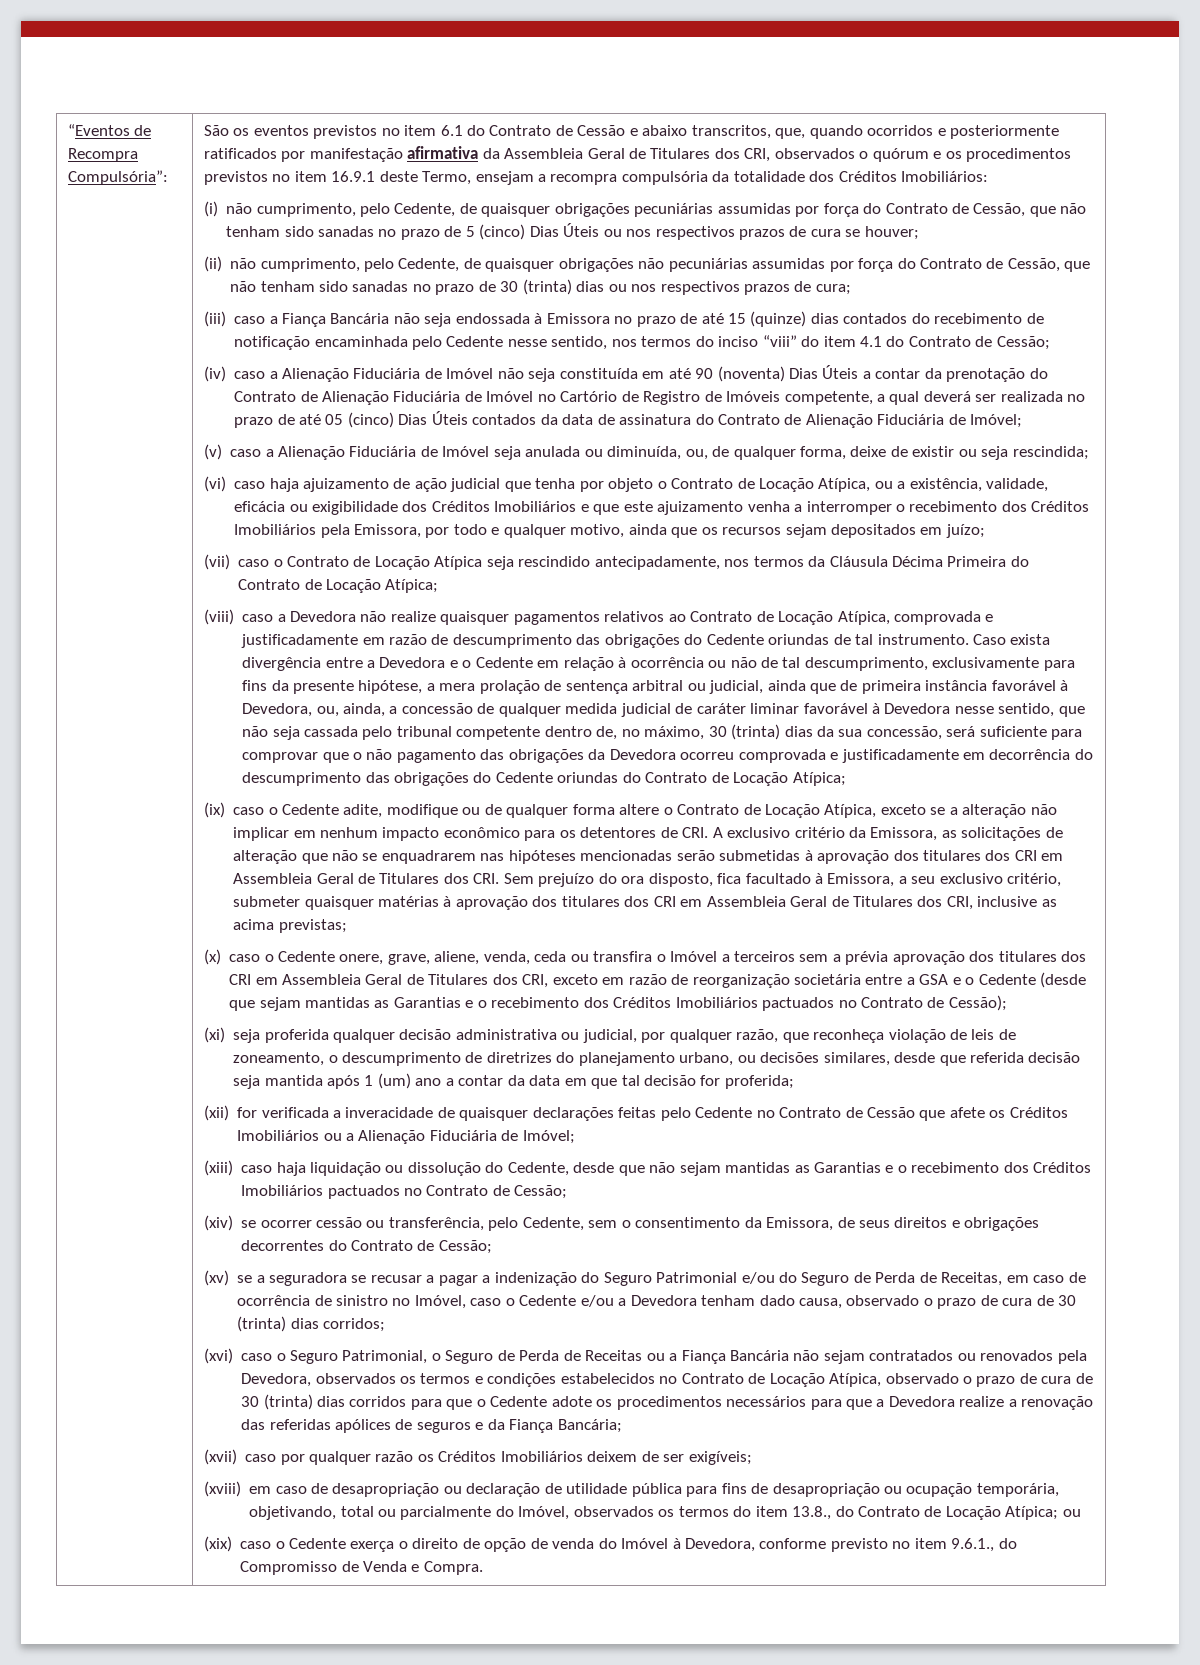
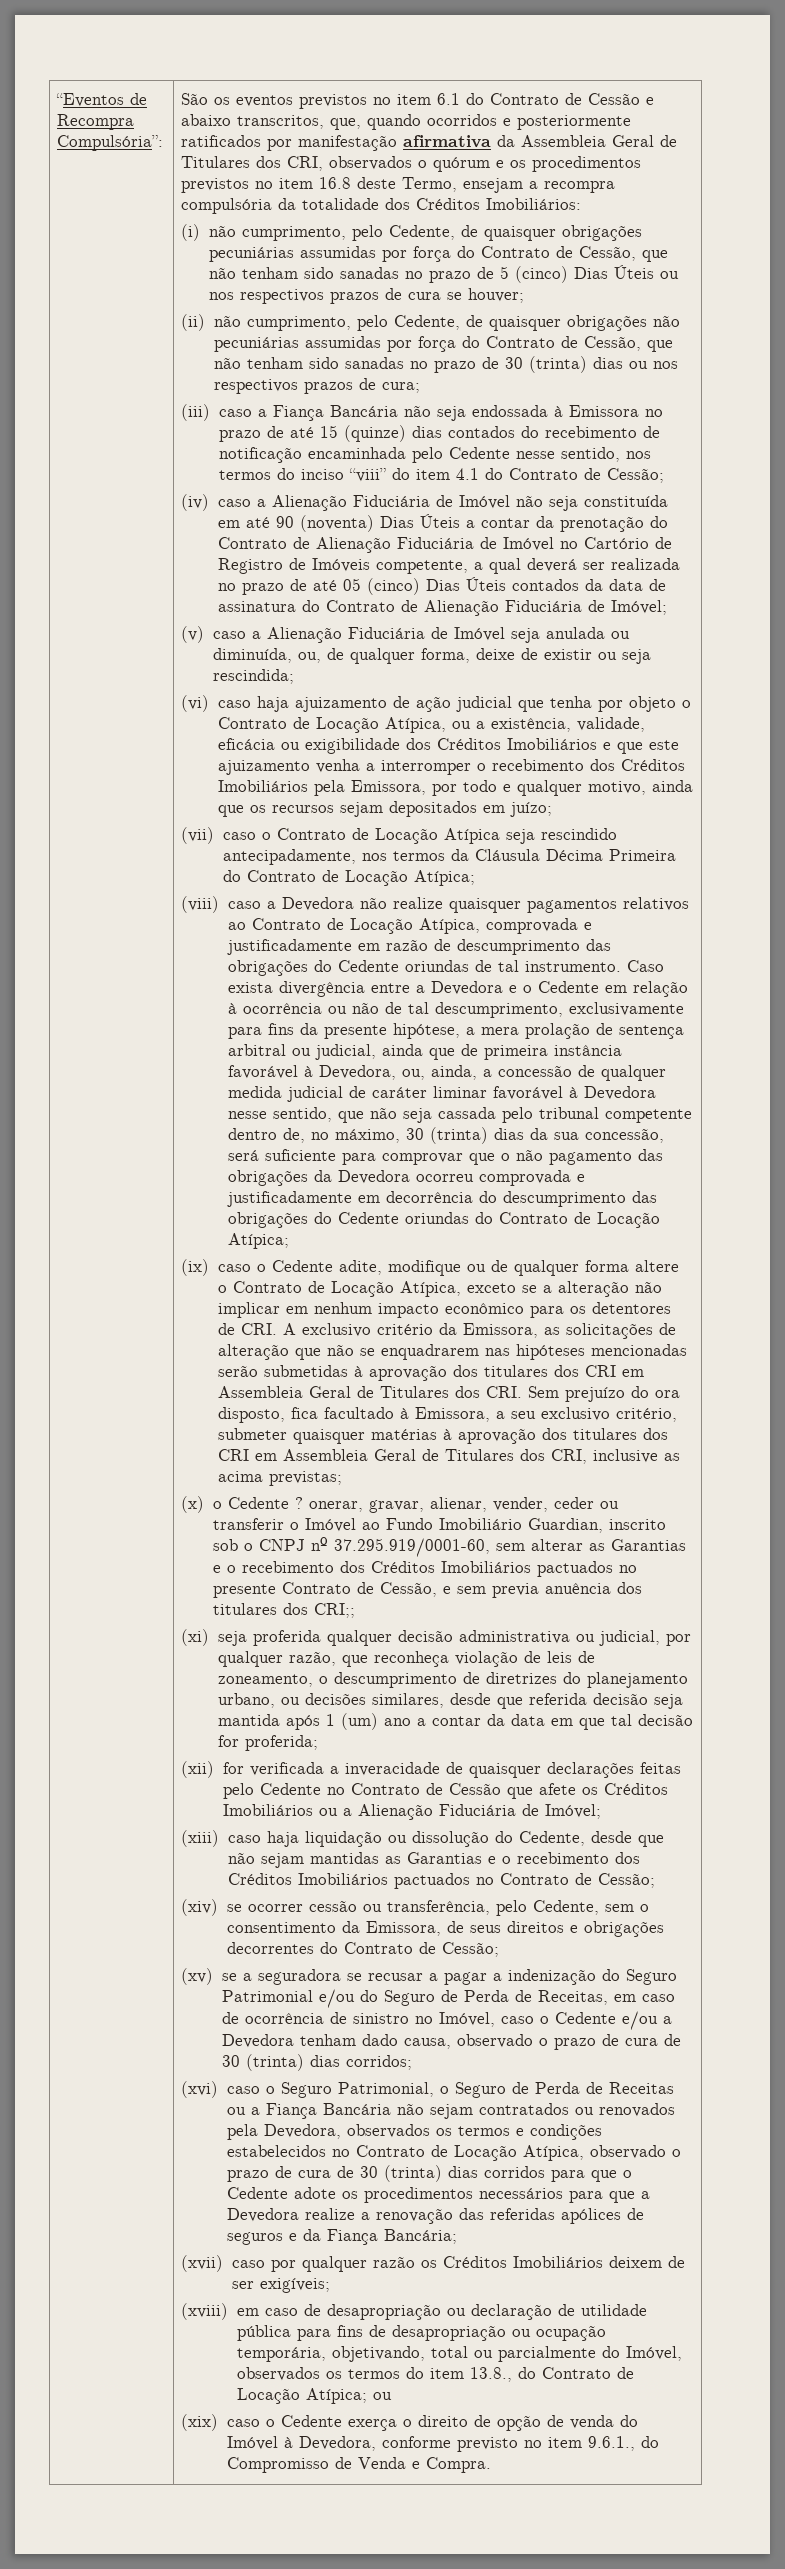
- São os eventos previstos no item 6.1 do Contrato de Cessão e abaixo transcritos, que, quando ocorridos e posteriormente ratificados por manifestação afirmativa da Assembleia Geral de Titulares dos CRI, observados o quórum e os procedimentos previstos no item 16.9.1 deste Termo, ensejam a recompra compulsória da totalidade dos Créditos Imobiliários:
+ São os eventos previstos no item 6.1 do Contrato de Cessão e abaixo transcritos, que, quando ocorridos e posteriormente ratificados por manifestação afirmativa da Assembleia Geral de Titulares dos CRI, observados o quórum e os procedimentos previstos no item 16.8 deste Termo, ensejam a recompra compulsória da totalidade dos Créditos Imobiliários:
- (x) caso o Cedente onere, grave, aliene, venda, ceda ou transfira o Imóvel a terceiros sem a prévia aprovação dos titulares dos CRI em Assembleia Geral de Titulares dos CRI, exceto em razão de reorganização societária entre a GSA e o Cedente (desde que sejam mantidas as Garantias e o recebimento dos Créditos Imobiliários pactuados no Contrato de Cessão);
+ (x) o Cedente ? onerar, gravar, alienar, vender, ceder ou transferir o Imóvel ao Fundo Imobiliário Guardian, inscrito sob o CNPJ nº 37.295.919/0001-60, sem alterar as Garantias e o recebimento dos Créditos Imobiliários pactuados no presente Contrato de Cessão, e sem previa anuência dos titulares dos CRI;;

